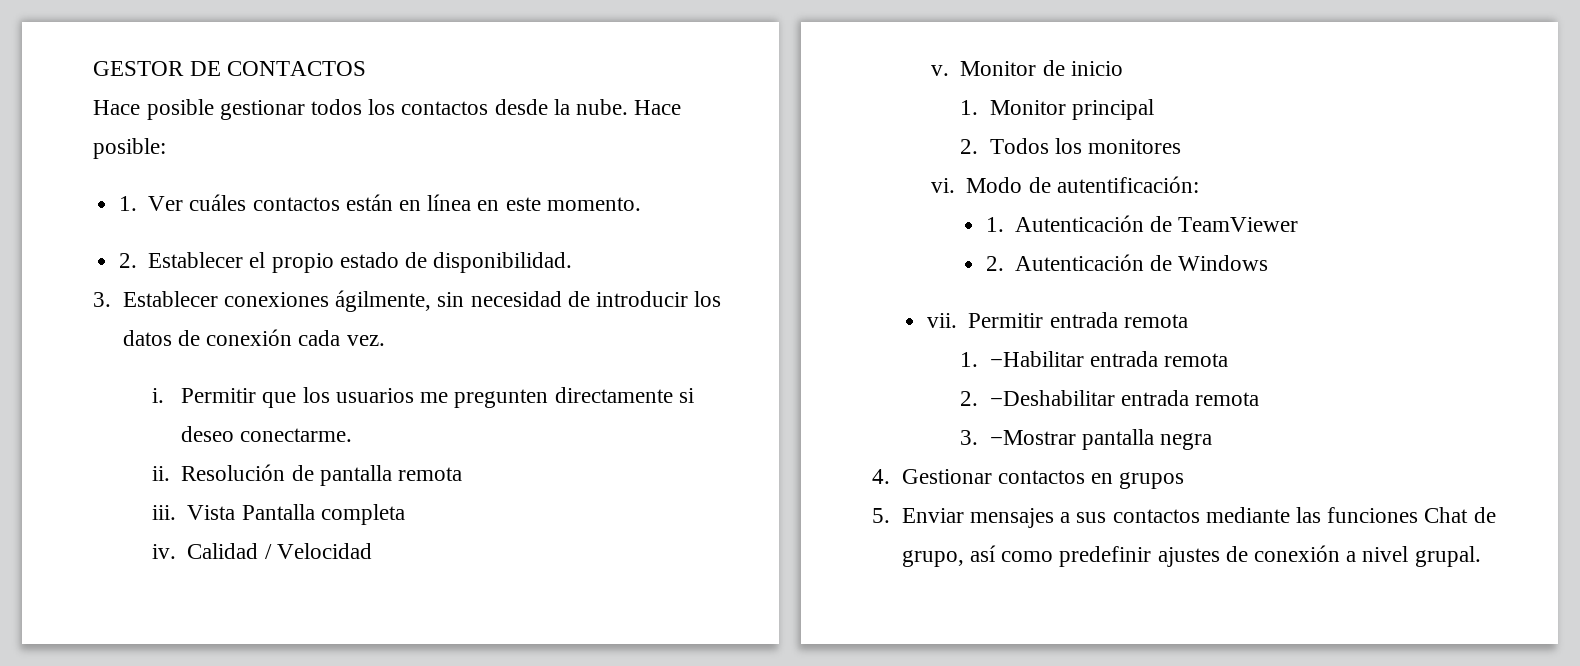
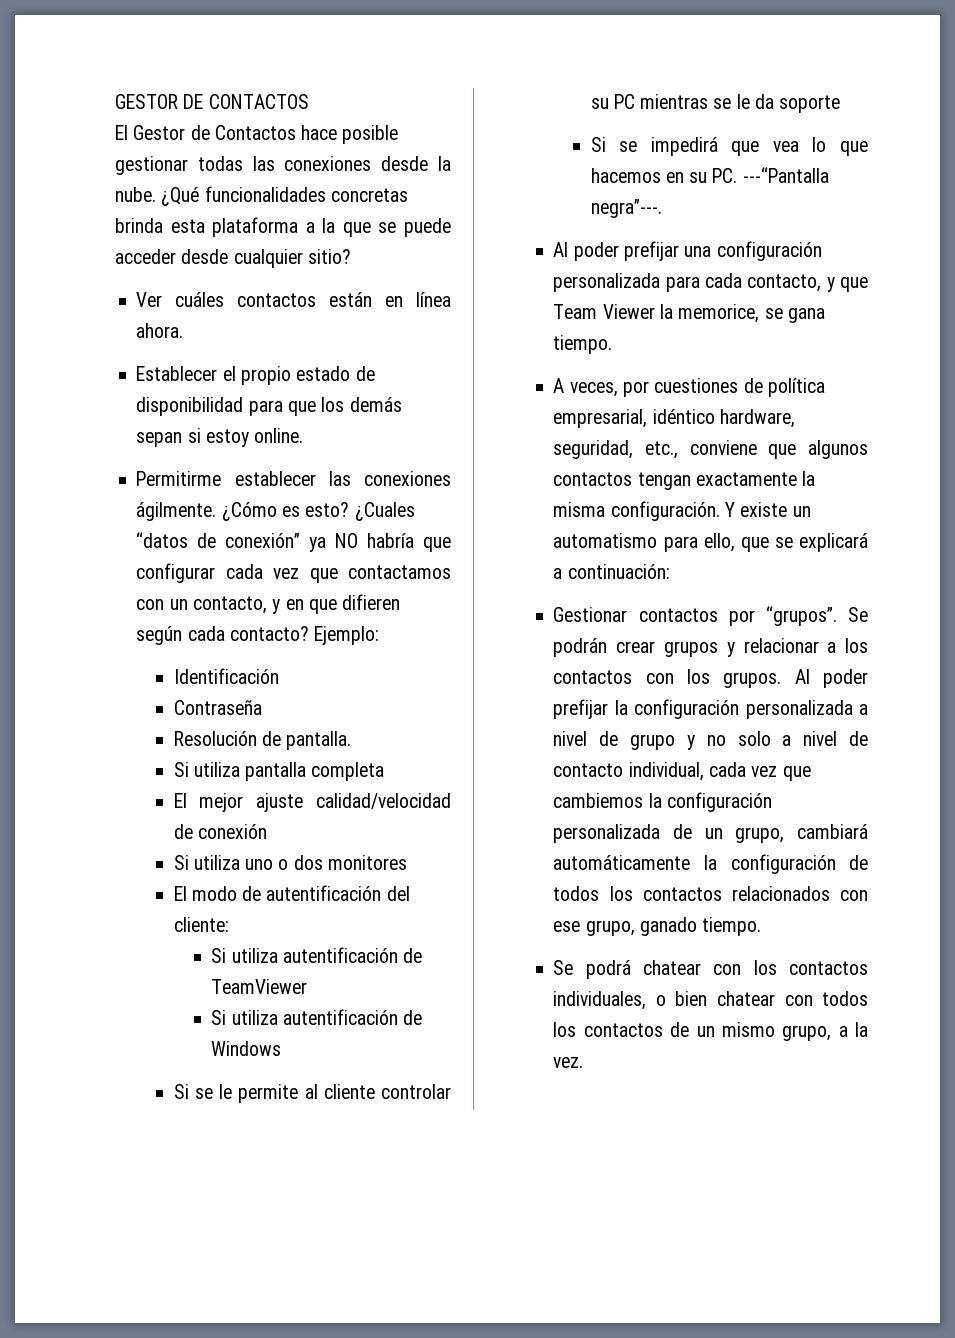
- Hace posible gestionar todos los contactos desde la nube. Hace posible:
- 1. Ver cuáles contactos están en línea en este momento.
- 2. Establecer el propio estado de disponibilidad.
- 3. Establecer conexiones ágilmente, sin necesidad de introducir los datos de conexión cada vez.
- i. Permitir que los usuarios me pregunten directamente si deseo conectarme.
- ii. Resolución de pantalla remota
- iii. Vista Pantalla completa
- iv. Calidad / Velocidad
- v. Monitor de inicio
- 1. Monitor principal
- 2. Todos los monitores
- vi. Modo de autentificación:
- 1. Autenticación de TeamViewer
+ El Gestor de Contactos hace posible gestionar todas las conexiones desde la nube. ¿Qué funcionalidades concretas brinda esta plataforma a la que se puede acceder desde cualquier sitio?
+ Ver cuáles contactos están en línea ahora.
+ Establecer el propio estado de disponibilidad para que los demás sepan si estoy online.
+ Permitirme establecer las conexiones ágilmente. ¿Cómo es esto? ¿Cuales “datos de conexión” ya NO habría que configurar cada vez que contactamos con un contacto, y en que difieren según cada contacto? Ejemplo:
+ Identificación
+ Contraseña
+ Resolución de pantalla.
+ Si utiliza pantalla completa
+ El mejor ajuste calidad/velocidad de conexión
+ Si utiliza uno o dos monitores
+ El modo de autentificación del cliente:
+ Si utiliza autentificación de TeamViewer
- 2. Autenticación de Windows
+ Si utiliza autentificación de Windows
- vii. Permitir entrada remota
- 1. −Habilitar entrada remota
- 2. −Deshabilitar entrada remota
- 3. −Mostrar pantalla negra
- 4. Gestionar contactos en grupos
- 5. Enviar mensajes a sus contactos mediante las funciones Chat de grupo, así como predefinir ajustes de conexión a nivel grupal.
+ Si se le permite al cliente controlar su PC mientras se le da soporte
+ Si se impedirá que vea lo que hacemos en su PC. ---“Pantalla negra”---.
+ Al poder prefijar una configuración personalizada para cada contacto, y que Team Viewer la memorice, se gana tiempo.
+ A veces, por cuestiones de política empresarial, idéntico hardware, seguridad, etc., conviene que algunos contactos tengan exactamente la misma configuración. Y existe un automatismo para ello, que se explicará a continuación:
+ Gestionar contactos por “grupos”. Se podrán crear grupos y relacionar a los contactos con los grupos. Al poder prefijar la configuración personalizada a nivel de grupo y no solo a nivel de contacto individual, cada vez que cambiemos la configuración personalizada de un grupo, cambiará automáticamente la configuración de todos los contactos relacionados con ese grupo, ganado tiempo.
+ Se podrá chatear con los contactos individuales, o bien chatear con todos los contactos de un mismo grupo, a la vez.

